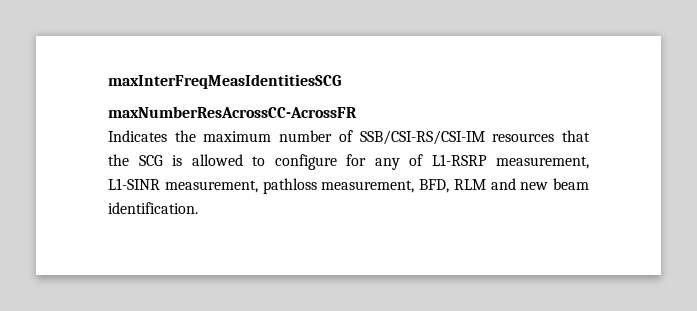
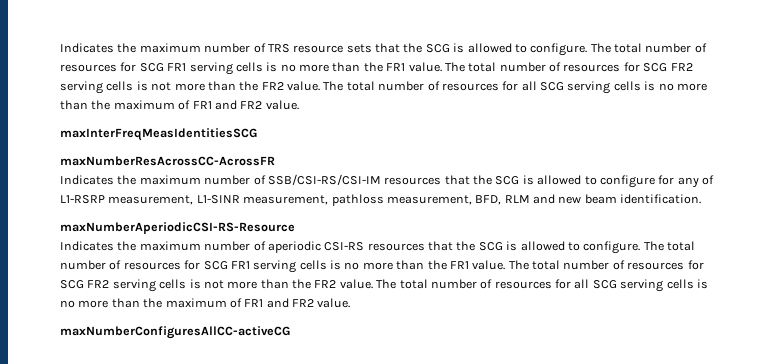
+ Indicates the maximum number of TRS resource sets that the SCG is allowed to configure. The total number of resources for SCG FR1 serving cells is no more than the FR1 value. The total number of resources for SCG FR2 serving cells is not more than the FR2 value. The total number of resources for all SCG serving cells is no more than the maximum of FR1 and FR2 value.
+ maxNumberAperiodicCSI-RS-Resource
+ Indicates the maximum number of aperiodic CSI-RS resources that the SCG is allowed to configure. The total number of resources for SCG FR1 serving cells is no more than the FR1 value. The total number of resources for SCG FR2 serving cells is not more than the FR2 value. The total number of resources for all SCG serving cells is no more than the maximum of FR1 and FR2 value.
+ maxNumberConfiguresAllCC-activeCG

